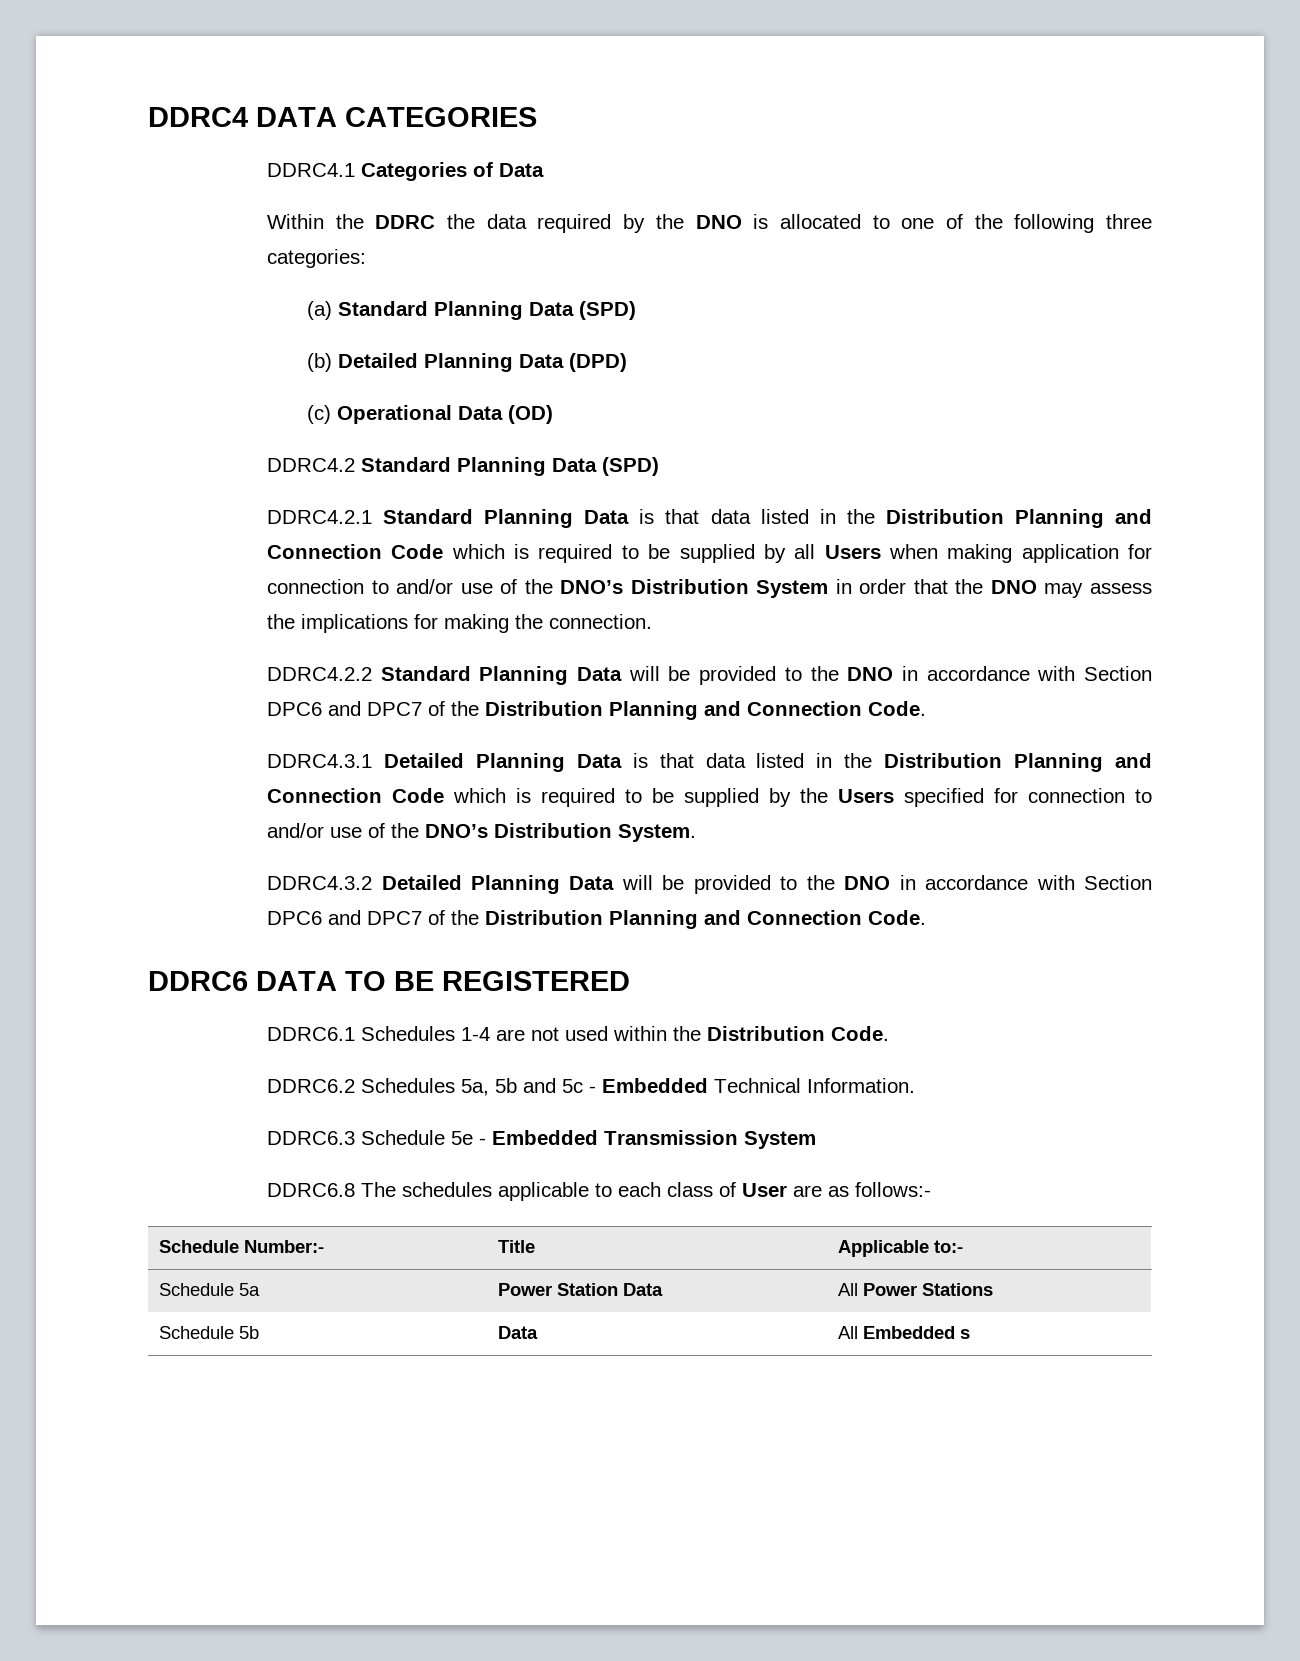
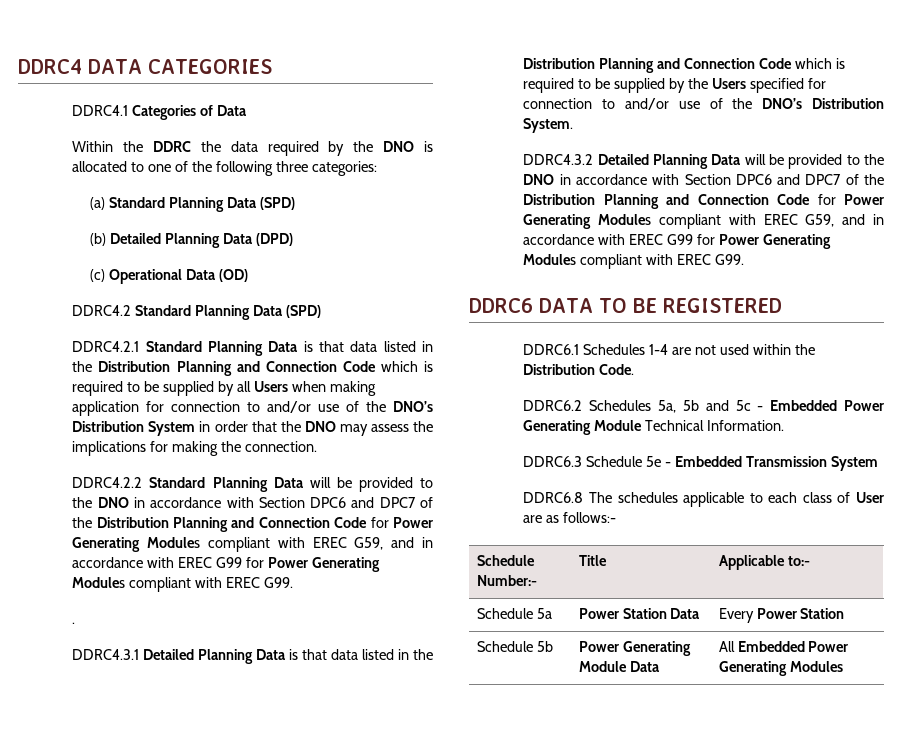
- DDRC4.2.2 Standard Planning Data will be provided to the DNO in accordance with Section DPC6 and DPC7 of the Distribution Planning and Connection Code.
+ DDRC4.2.2 Standard Planning Data will be provided to the DNO in accordance with Section DPC6 and DPC7 of the Distribution Planning and Connection Code for Power Generating Modules compliant with EREC G59, and in accordance with EREC G99 for Power Generating Modules compliant with EREC G99.
+ .
- DDRC4.3.2 Detailed Planning Data will be provided to the DNO in accordance with Section DPC6 and DPC7 of the Distribution Planning and Connection Code.
+ DDRC4.3.2 Detailed Planning Data will be provided to the DNO in accordance with Section DPC6 and DPC7 of the Distribution Planning and Connection Code for Power Generating Modules compliant with EREC G59, and in accordance with EREC G99 for Power Generating Modules compliant with EREC G99.
- DDRC6.2 Schedules 5a, 5b and 5c - Embedded Technical Information.
+ DDRC6.2 Schedules 5a, 5b and 5c - Embedded Power Generating Module Technical Information.
- Schedule 5a | Power Station Data | All Power Stations
+ Schedule 5a | Power Station Data | Every Power Station
- Schedule 5b | Data | All Embedded s
+ Schedule 5b | Power Generating Module Data | All Embedded Power Generating Modules

